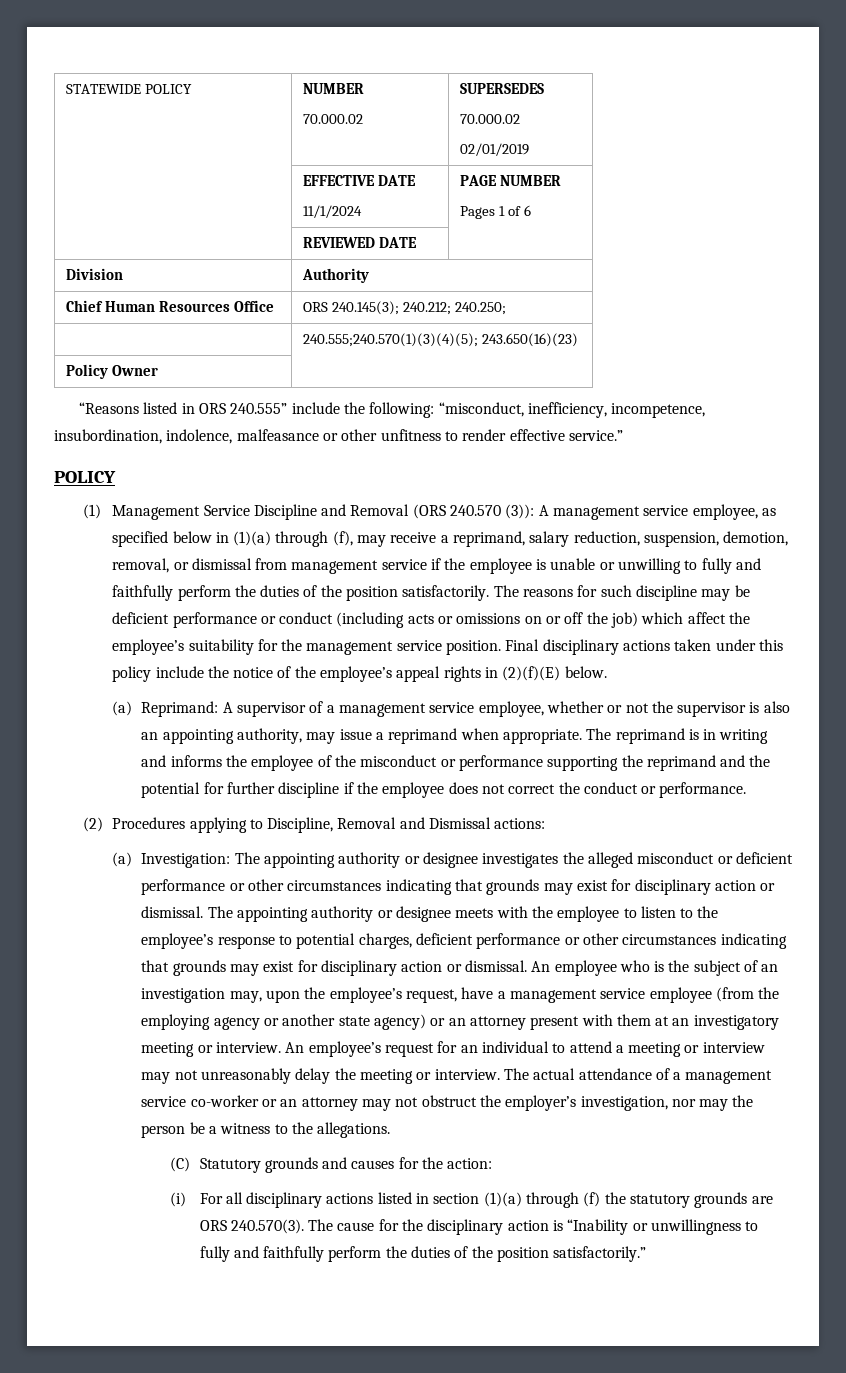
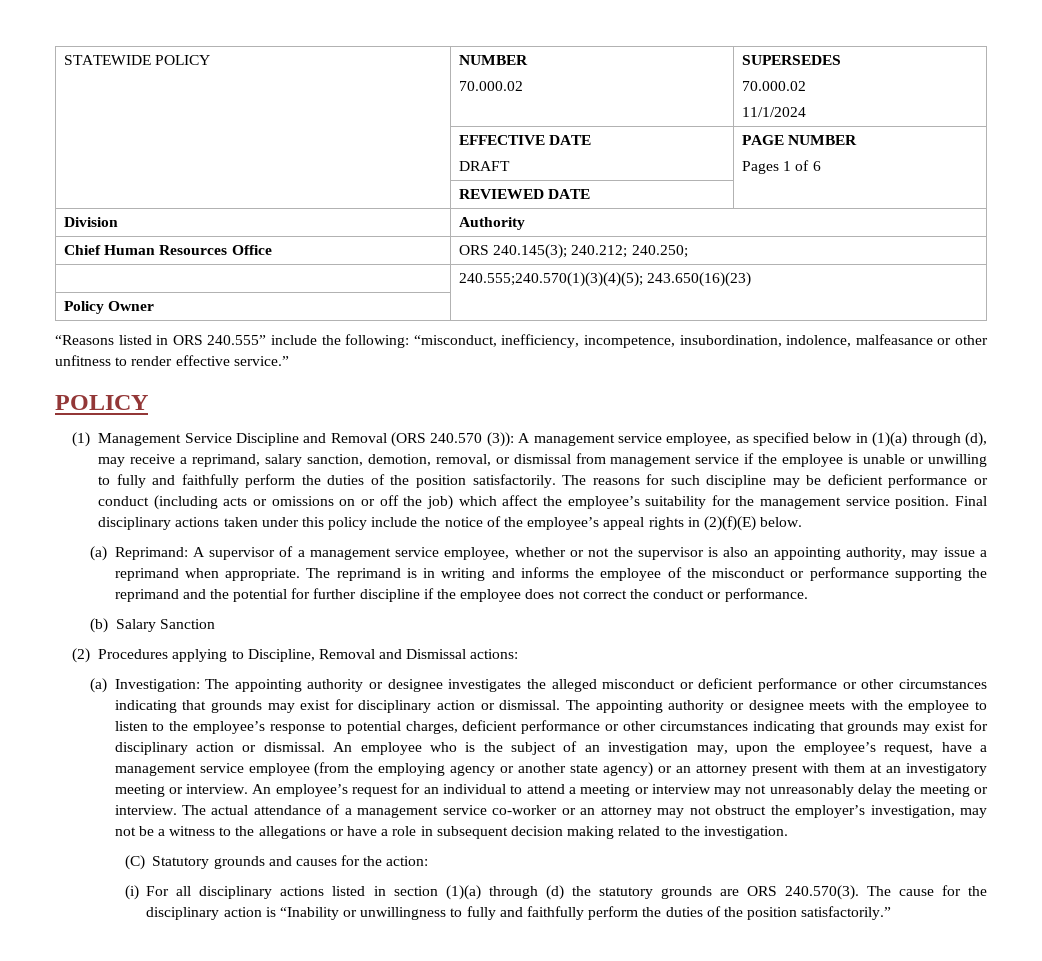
  STATEWIDE POLICY | NUMBER
  70.000.02 | SUPERSEDES
  70.000.02
- 02/01/2019
+ 11/1/2024
  | EFFECTIVE DATE
- 11/1/2024 | PAGE NUMBER
+ DRAFT | PAGE NUMBER
- (1) Management Service Discipline and Removal (ORS 240.570 (3)): A management service employee, as specified below in (1)(a) through (f), may receive a reprimand, salary reduction, suspension, demotion, removal, or dismissal from management service if the employee is unable or unwilling to fully and faithfully perform the duties of the position satisfactorily.
+ (1) Management Service Discipline and Removal (ORS 240.570 (3)): A management service employee, as specified below in (1)(a) through (d), may receive a reprimand, salary sanction, demotion, removal, or dismissal from management service if the employee is unable or unwilling to fully and faithfully perform the duties of the position satisfactorily.
+ (b) Salary Sanction
- The actual attendance of a management service co-worker or an attorney may not obstruct the employer’s investigation, nor may the person be a witness to the allegations.
+ The actual attendance of a management service co-worker or an attorney may not obstruct the employer’s investigation, may not be a witness to the allegations or have a role in subsequent decision making related to the investigation.
- (i) For all disciplinary actions listed in section (1)(a) through (f) the statutory grounds are ORS 240.570(3). The cause for the disciplinary action is “Inability or unwillingness to fully and faithfully perform the duties of the position satisfactorily.”
+ (i) For all disciplinary actions listed in section (1)(a) through (d) the statutory grounds are ORS 240.570(3). The cause for the disciplinary action is “Inability or unwillingness to fully and faithfully perform the duties of the position satisfactorily.”

